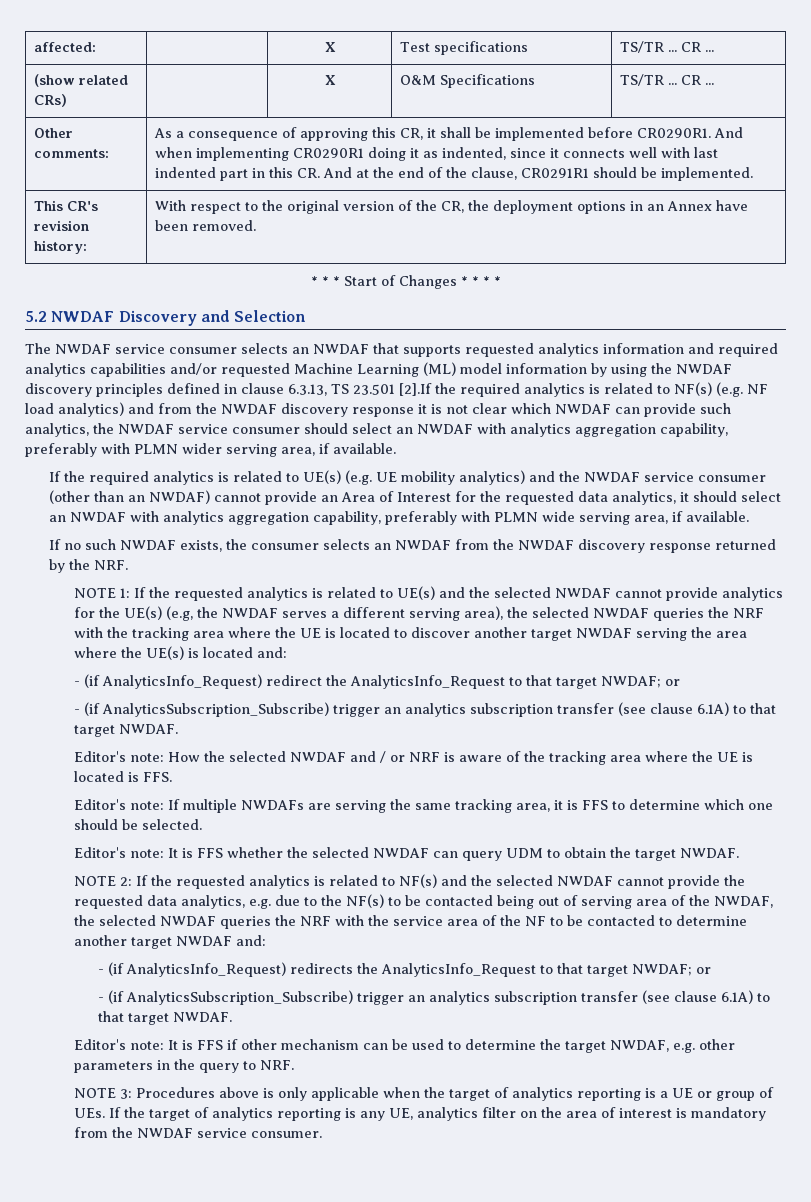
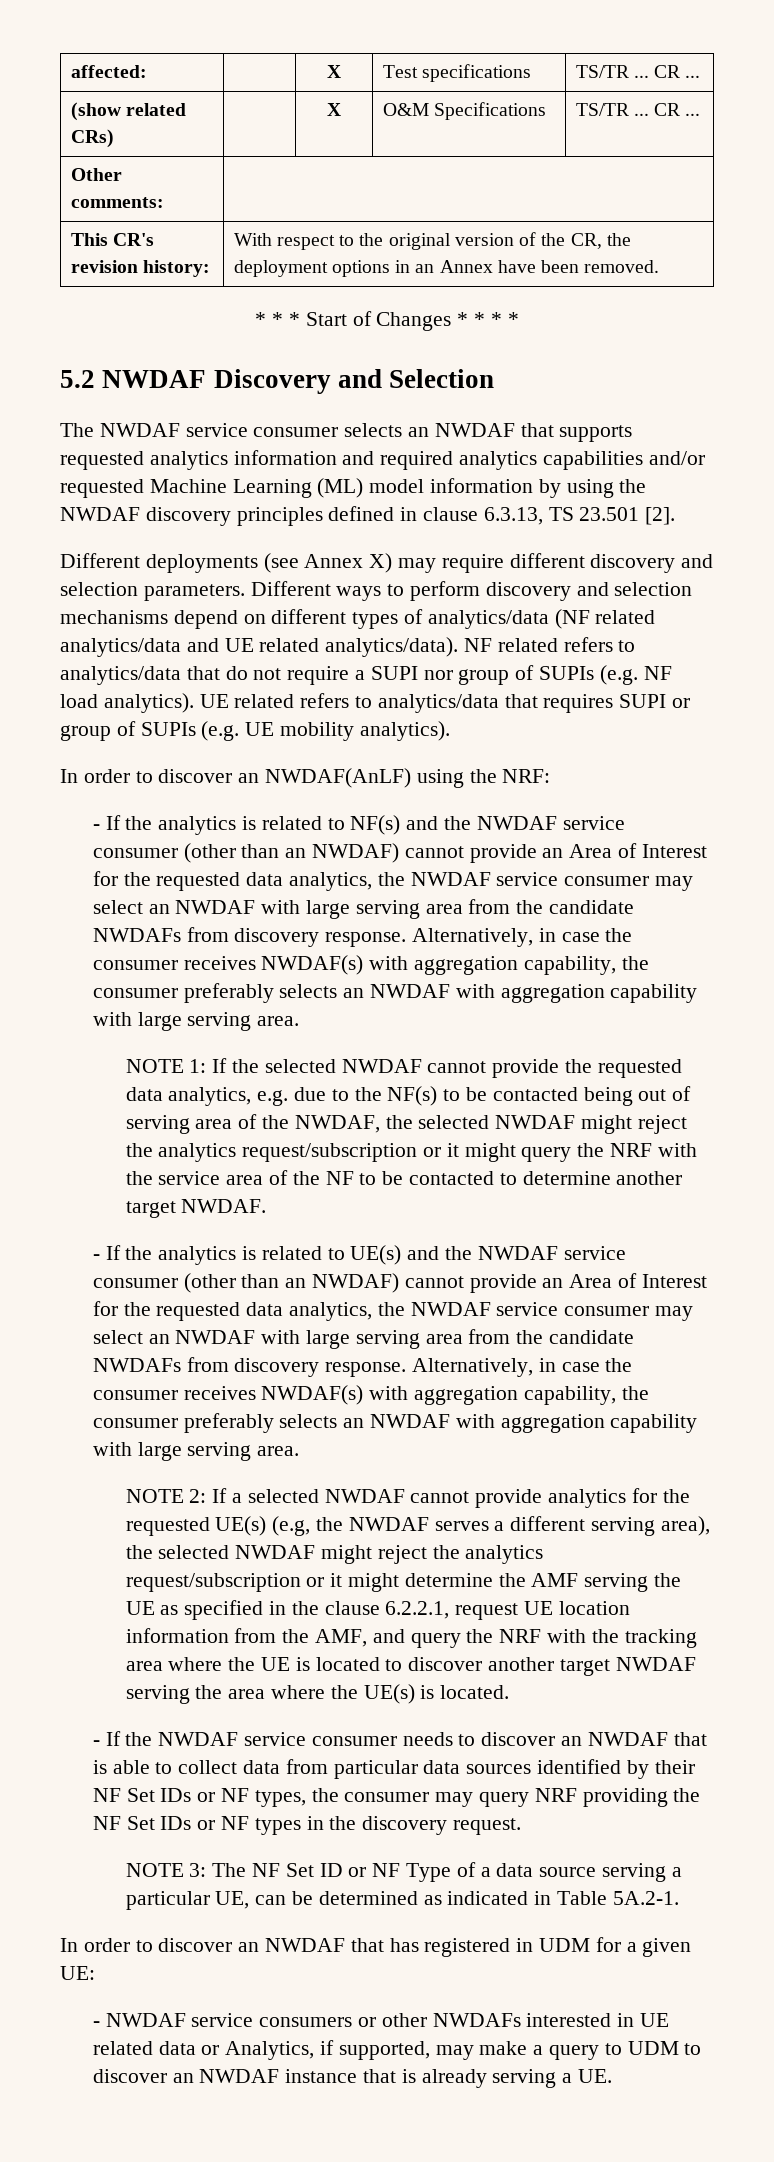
- As a consequence of approving this CR, it shall be implemented before CR0290R1. And when implementing CR0290R1 doing it as indented, since it connects well with last indented part in this CR. And at the end of the clause, CR0291R1 should be implemented.
- The NWDAF service consumer selects an NWDAF that supports requested analytics information and required analytics capabilities and/or requested Machine Learning (ML) model information by using the NWDAF discovery principles defined in clause 6.3.13, TS 23.501 [2].If the required analytics is related to NF(s) (e.g. NF load analytics) and from the NWDAF discovery response it is not clear which NWDAF can provide such analytics, the NWDAF service consumer should select an NWDAF with analytics aggregation capability, preferably with PLMN wider serving area, if available.
- If the required analytics is related to UE(s) (e.g. UE mobility analytics) and the NWDAF service consumer (other than an NWDAF) cannot provide an Area of Interest for the requested data analytics, it should select an NWDAF with analytics aggregation capability, preferably with PLMN wide serving area, if available.
- If no such NWDAF exists, the consumer selects an NWDAF from the NWDAF discovery response returned by the NRF.
- NOTE 1: If the requested analytics is related to UE(s) and the selected NWDAF cannot provide analytics for the UE(s) (e.g, the NWDAF serves a different serving area), the selected NWDAF queries the NRF with the tracking area where the UE is located to discover another target NWDAF serving the area where the UE(s) is located and:
- - (if AnalyticsInfo_Request) redirect the AnalyticsInfo_Request to that target NWDAF; or
- - (if AnalyticsSubscription_Subscribe) trigger an analytics subscription transfer (see clause 6.1A) to that target NWDAF.
- Editor's note: How the selected NWDAF and / or NRF is aware of the tracking area where the UE is located is FFS.
- Editor's note: If multiple NWDAFs are serving the same tracking area, it is FFS to determine which one should be selected.
- Editor's note: It is FFS whether the selected NWDAF can query UDM to obtain the target NWDAF.
- NOTE 2: If the requested analytics is related to NF(s) and the selected NWDAF cannot provide the requested data analytics, e.g. due to the NF(s) to be contacted being out of serving area of the NWDAF, the selected NWDAF queries the NRF with the service area of the NF to be contacted to determine another target NWDAF and:
- - (if AnalyticsInfo_Request) redirects the AnalyticsInfo_Request to that target NWDAF; or
- - (if AnalyticsSubscription_Subscribe) trigger an analytics subscription transfer (see clause 6.1A) to that target NWDAF.
- Editor's note: It is FFS if other mechanism can be used to determine the target NWDAF, e.g. other parameters in the query to NRF.
- NOTE 3: Procedures above is only applicable when the target of analytics reporting is a UE or group of UEs. If the target of analytics reporting is any UE, analytics filter on the area of interest is mandatory from the NWDAF service consumer.
+ The NWDAF service consumer selects an NWDAF that supports requested analytics information and required analytics capabilities and/or requested Machine Learning (ML) model information by using the NWDAF discovery principles defined in clause 6.3.13, TS 23.501 [2].
+ Different deployments (see Annex X) may require different discovery and selection parameters. Different ways to perform discovery and selection mechanisms depend on different types of analytics/data (NF related analytics/data and UE related analytics/data). NF related refers to analytics/data that do not require a SUPI nor group of SUPIs (e.g. NF load analytics). UE related refers to analytics/data that requires SUPI or group of SUPIs (e.g. UE mobility analytics).
+ In order to discover an NWDAF(AnLF) using the NRF:
+ - If the analytics is related to NF(s) and the NWDAF service consumer (other than an NWDAF) cannot provide an Area of Interest for the requested data analytics, the NWDAF service consumer may select an NWDAF with large serving area from the candidate NWDAFs from discovery response. Alternatively, in case the consumer receives NWDAF(s) with aggregation capability, the consumer preferably selects an NWDAF with aggregation capability with large serving area.
+ NOTE 1: If the selected NWDAF cannot provide the requested data analytics, e.g. due to the NF(s) to be contacted being out of serving area of the NWDAF, the selected NWDAF might reject the analytics request/subscription or it might query the NRF with the service area of the NF to be contacted to determine another target NWDAF.
+ - If the analytics is related to UE(s) and the NWDAF service consumer (other than an NWDAF) cannot provide an Area of Interest for the requested data analytics, the NWDAF service consumer may select an NWDAF with large serving area from the candidate NWDAFs from discovery response. Alternatively, in case the consumer receives NWDAF(s) with aggregation capability, the consumer preferably selects an NWDAF with aggregation capability with large serving area.
+ NOTE 2: If a selected NWDAF cannot provide analytics for the requested UE(s) (e.g, the NWDAF serves a different serving area), the selected NWDAF might reject the analytics request/subscription or it might determine the AMF serving the UE as specified in the clause 6.2.2.1, request UE location information from the AMF, and query the NRF with the tracking area where the UE is located to discover another target NWDAF serving the area where the UE(s) is located.
+ - If the NWDAF service consumer needs to discover an NWDAF that is able to collect data from particular data sources identified by their NF Set IDs or NF types, the consumer may query NRF providing the NF Set IDs or NF types in the discovery request.
+ NOTE 3: The NF Set ID or NF Type of a data source serving a particular UE, can be determined as indicated in Table 5A.2-1.
+ In order to discover an NWDAF that has registered in UDM for a given UE:
+ - NWDAF service consumers or other NWDAFs interested in UE related data or Analytics, if supported, may make a query to UDM to discover an NWDAF instance that is already serving a UE.

